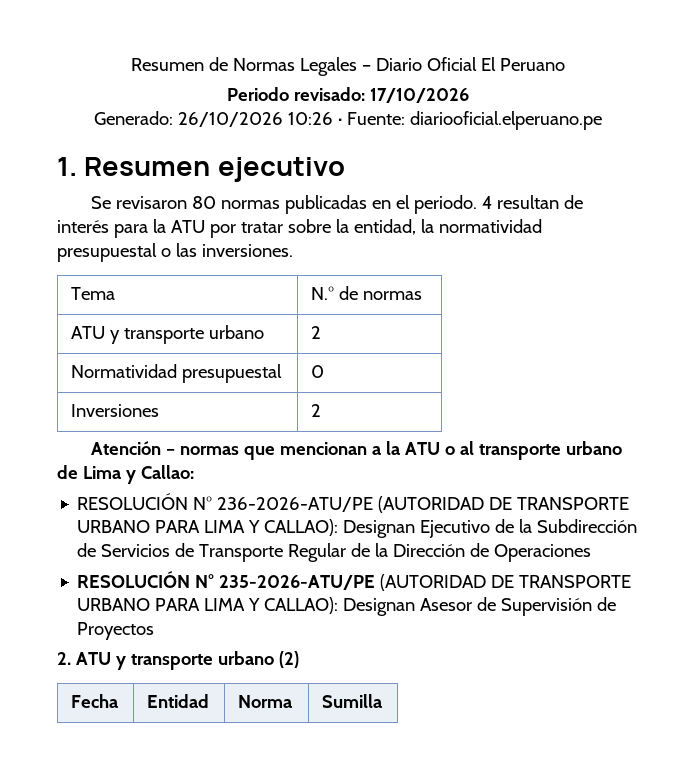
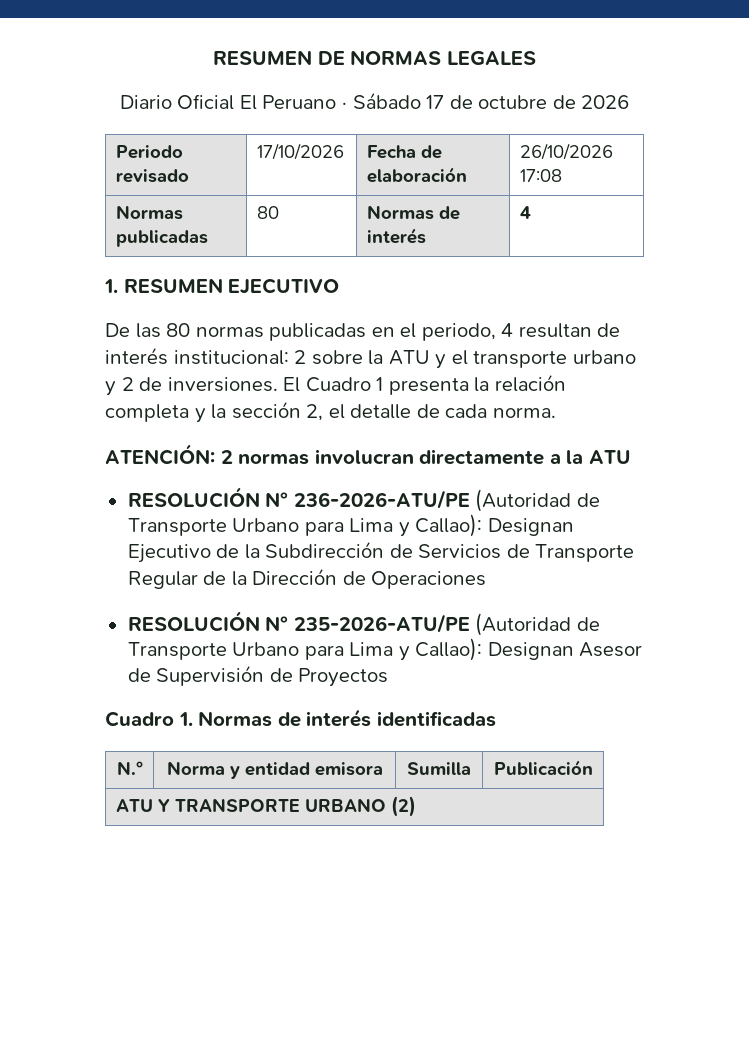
- Resumen de Normas Legales – Diario Oficial El Peruano
- Periodo revisado: 17/10/2026
- Generado: 26/10/2026 10:26 · Fuente: diariooficial.elperuano.pe
- 1. Resumen ejecutivo
- Se revisaron 80 normas publicadas en el periodo. 4 resultan de interés para la ATU por tratar sobre la entidad, la normatividad presupuestal o las inversiones.
- Tema | N.° de normas
- ATU y transporte urbano | 2
- Normatividad presupuestal | 0
- Inversiones | 2
- Atención – normas que mencionan a la ATU o al transporte urbano de Lima y Callao:
- RESOLUCIÓN N° 236-2026-ATU/PE (AUTORIDAD DE TRANSPORTE URBANO PARA LIMA Y CALLAO): Designan Ejecutivo de la Subdirección de Servicios de Transporte Regular de la Dirección de Operaciones
+ RESUMEN DE NORMAS LEGALES
+ Diario Oficial El Peruano · Sábado 17 de octubre de 2026
+ Periodo revisado | 17/10/2026 | Fecha de elaboración | 26/10/2026 17:08
+ Normas publicadas | 80 | Normas de interés | 4
+ 1. RESUMEN EJECUTIVO
+ De las 80 normas publicadas en el periodo, 4 resultan de interés institucional: 2 sobre la ATU y el transporte urbano y 2 de inversiones. El Cuadro 1 presenta la relación completa y la sección 2, el detalle de cada norma.
+ ATENCIÓN: 2 normas involucran directamente a la ATU
+ RESOLUCIÓN N° 236-2026-ATU/PE (Autoridad de Transporte Urbano para Lima y Callao): Designan Ejecutivo de la Subdirección de Servicios de Transporte Regular de la Dirección de Operaciones
- RESOLUCIÓN N° 235-2026-ATU/PE (AUTORIDAD DE TRANSPORTE URBANO PARA LIMA Y CALLAO): Designan Asesor de Supervisión de Proyectos
+ RESOLUCIÓN N° 235-2026-ATU/PE (Autoridad de Transporte Urbano para Lima y Callao): Designan Asesor de Supervisión de Proyectos
- 2. ATU y transporte urbano (2)
- Fecha | Entidad | Norma | Sumilla
+ Cuadro 1. Normas de interés identificadas
+ N.° | Norma y entidad emisora | Sumilla | Publicación
+ ATU Y TRANSPORTE URBANO (2)

